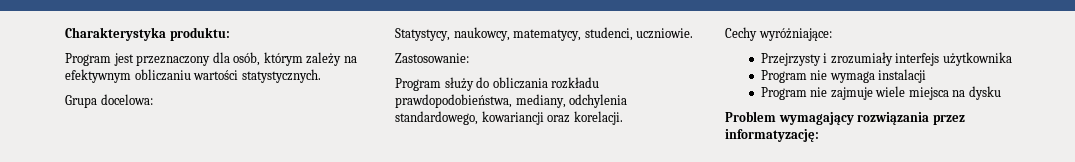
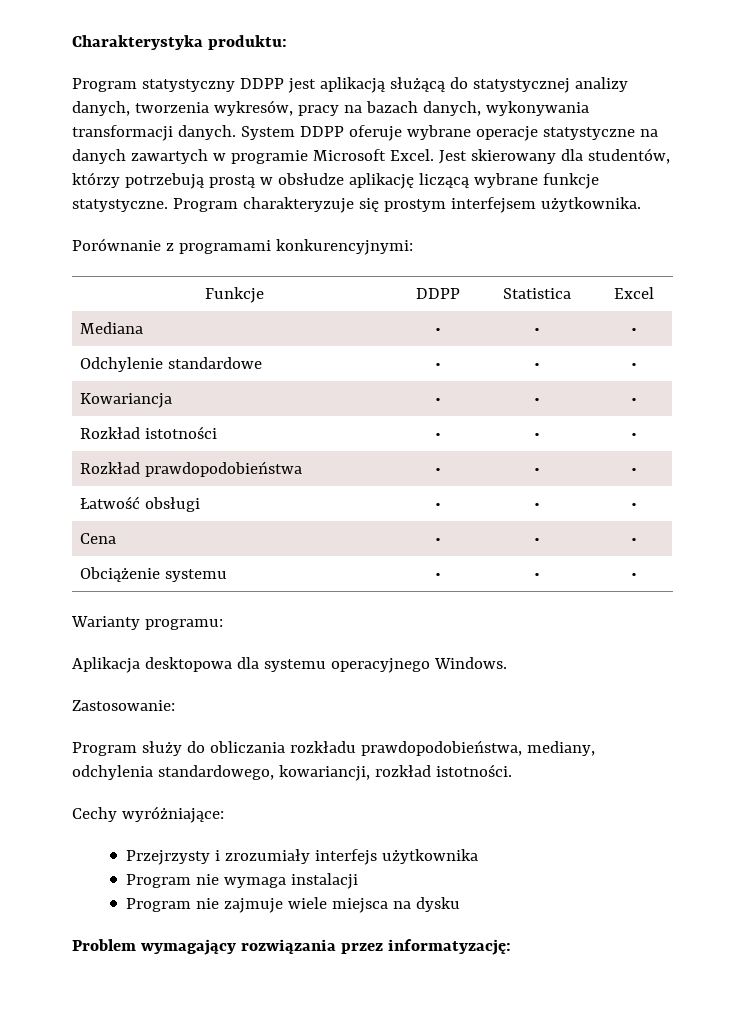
- Program jest przeznaczony dla osób, którym zależy na efektywnym obliczaniu wartości statystycznych.
- Grupa docelowa:
- Statystycy, naukowcy, matematycy, studenci, uczniowie.
+ Program statystyczny DDPP jest aplikacją służącą do statystycznej analizy danych, tworzenia wykresów, pracy na bazach danych, wykonywania transformacji danych. System DDPP oferuje wybrane operacje statystyczne na danych zawartych w programie Microsoft Excel. Jest skierowany dla studentów, którzy potrzebują prostą w obsłudze aplikację liczącą wybrane funkcje statystyczne. Program charakteryzuje się prostym interfejsem użytkownika.
+ Porównanie z programami konkurencyjnymi:
+ Funkcje | DDPP | Statistica | Excel
+ Mediana | • | • | •
+ Odchylenie standardowe | • | • | •
+ Kowariancja | • | • | •
+ Rozkład istotności | • | • | •
+ Rozkład prawdopodobieństwa | • | • | •
+ Łatwość obsługi | • | • | •
+ Cena | • | • | •
+ Obciążenie systemu | • | • | •
+ Warianty programu:
+ Aplikacja desktopowa dla systemu operacyjnego Windows.
- Program służy do obliczania rozkładu prawdopodobieństwa, mediany, odchylenia standardowego, kowariancji oraz korelacji.
+ Program służy do obliczania rozkładu prawdopodobieństwa, mediany, odchylenia standardowego, kowariancji, rozkład istotności.

